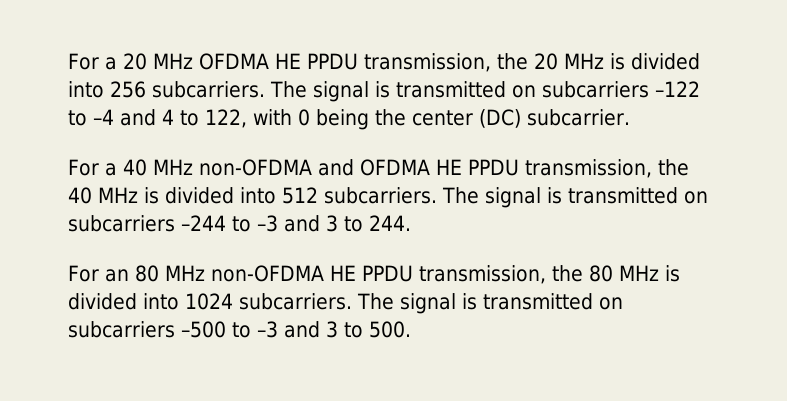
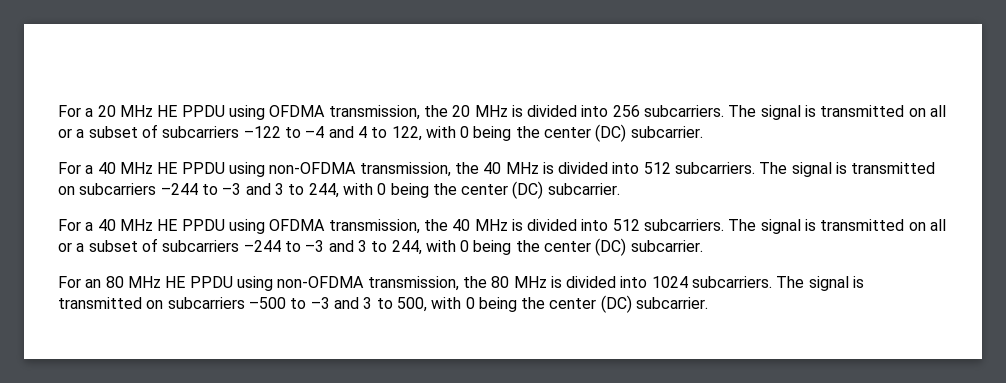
- For a 20 MHz OFDMA HE PPDU transmission, the 20 MHz is divided into 256 subcarriers.
+ For a 20 MHz HE PPDU using OFDMA transmission, the 20 MHz is divided into 256 subcarriers.
- The signal is transmitted on subcarriers –122 to –4 and 4 to 122, with 0 being the center (DC) subcarrier.
+ The signal is transmitted on all or a subset of subcarriers –122 to –4 and 4 to 122, with 0 being the center (DC) subcarrier.
- For a 40 MHz non-OFDMA and OFDMA HE PPDU transmission, the 40 MHz is divided into 512 subcarriers.
+ For a 40 MHz HE PPDU using non-OFDMA transmission, the 40 MHz is divided into 512 subcarriers.
- The signal is transmitted on subcarriers –244 to –3 and 3 to 244.
+ The signal is transmitted on subcarriers –244 to –3 and 3 to 244, with 0 being the center (DC) subcarrier.
+ For a 40 MHz HE PPDU using OFDMA transmission, the 40 MHz is divided into 512 subcarriers. The signal is transmitted on all or a subset of subcarriers –244 to –3 and 3 to 244, with 0 being the center (DC) subcarrier.
- For an 80 MHz non-OFDMA HE PPDU transmission, the 80 MHz is divided into 1024 subcarriers.
+ For an 80 MHz HE PPDU using non-OFDMA transmission, the 80 MHz is divided into 1024 subcarriers.
- The signal is transmitted on subcarriers –500 to –3 and 3 to 500.
+ The signal is transmitted on subcarriers –500 to –3 and 3 to 500, with 0 being the center (DC) subcarrier.

